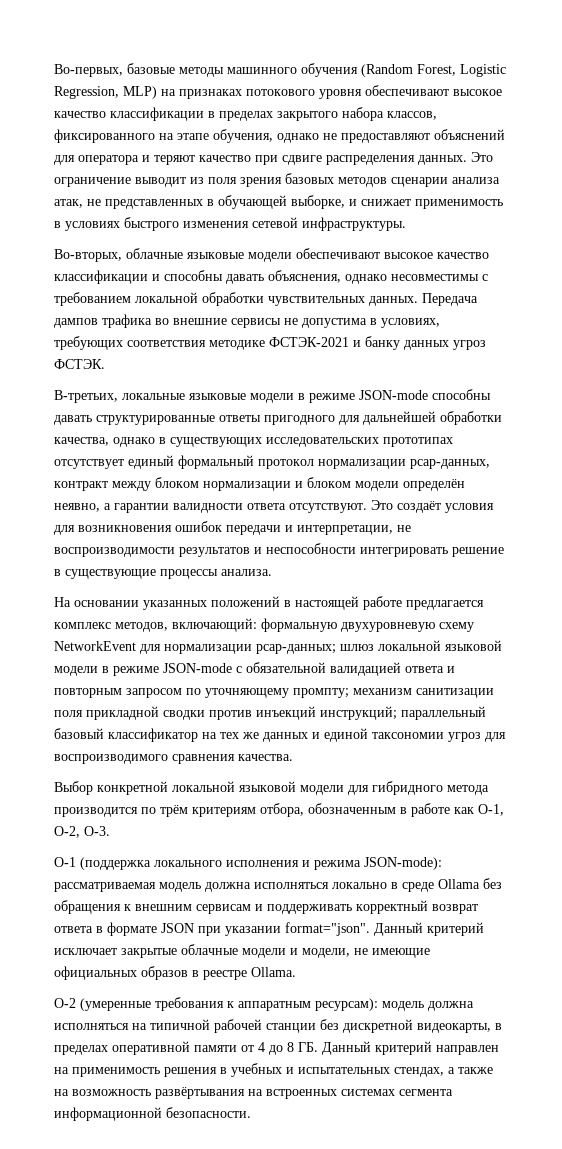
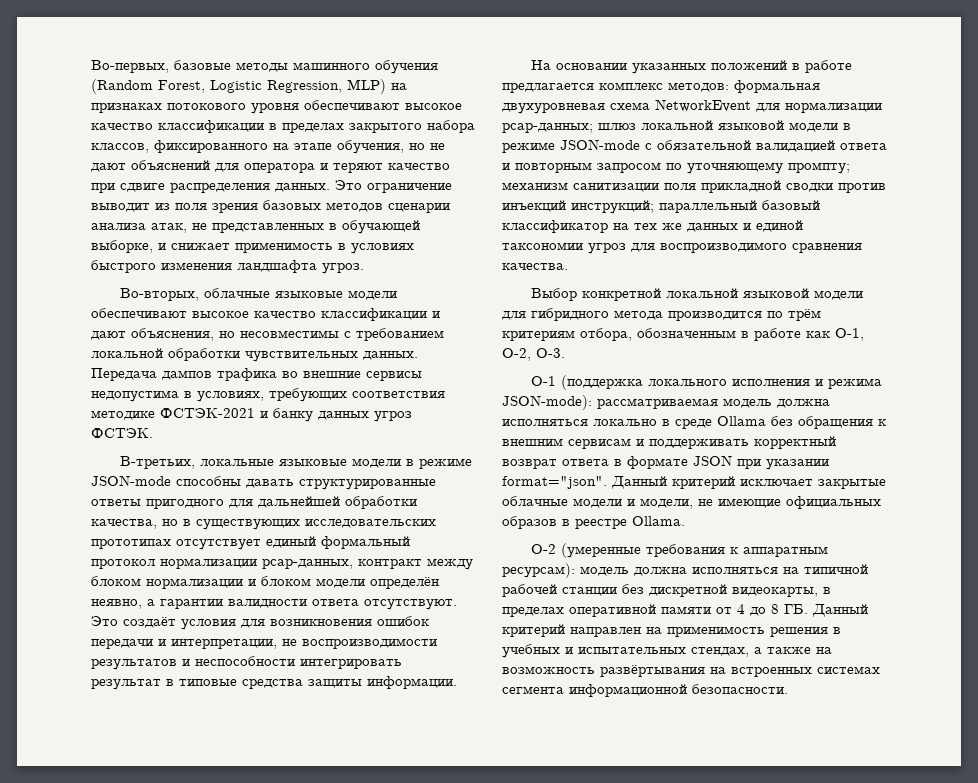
- Во-первых, базовые методы машинного обучения (Random Forest, Logistic Regression, MLP) на признаках потокового уровня обеспечивают высокое качество классификации в пределах закрытого набора классов, фиксированного на этапе обучения, однако не предоставляют объяснений для оператора и теряют качество при сдвиге распределения данных.
+ Во-первых, базовые методы машинного обучения (Random Forest, Logistic Regression, MLP) на признаках потокового уровня обеспечивают высокое качество классификации в пределах закрытого набора классов, фиксированного на этапе обучения, но не дают объяснений для оператора и теряют качество при сдвиге распределения данных.
- Это ограничение выводит из поля зрения базовых методов сценарии анализа атак, не представленных в обучающей выборке, и снижает применимость в условиях быстрого изменения сетевой инфраструктуры.
+ Это ограничение выводит из поля зрения базовых методов сценарии анализа атак, не представленных в обучающей выборке, и снижает применимость в условиях быстрого изменения ландшафта угроз.
- Во-вторых, облачные языковые модели обеспечивают высокое качество классификации и способны давать объяснения, однако несовместимы с требованием локальной обработки чувствительных данных.
+ Во-вторых, облачные языковые модели обеспечивают высокое качество классификации и дают объяснения, но несовместимы с требованием локальной обработки чувствительных данных.
- Передача дампов трафика во внешние сервисы не допустима в условиях, требующих соответствия методике ФСТЭК-2021 и банку данных угроз ФСТЭК.
+ Передача дампов трафика во внешние сервисы недопустима в условиях, требующих соответствия методике ФСТЭК-2021 и банку данных угроз ФСТЭК.
- В-третьих, локальные языковые модели в режиме JSON-mode способны давать структурированные ответы пригодного для дальнейшей обработки качества, однако в существующих исследовательских прототипах отсутствует единый формальный протокол нормализации pcap-данных, контракт между блоком нормализации и блоком модели определён неявно, а гарантии валидности ответа отсутствуют.
+ В-третьих, локальные языковые модели в режиме JSON-mode способны давать структурированные ответы пригодного для дальнейшей обработки качества, но в существующих исследовательских прототипах отсутствует единый формальный протокол нормализации pcap-данных, контракт между блоком нормализации и блоком модели определён неявно, а гарантии валидности ответа отсутствуют.
- Это создаёт условия для возникновения ошибок передачи и интерпретации, не воспроизводимости результатов и неспособности интегрировать решение в существующие процессы анализа.
+ Это создаёт условия для возникновения ошибок передачи и интерпретации, не воспроизводимости результатов и неспособности интегрировать результат в типовые средства защиты информации.
- На основании указанных положений в настоящей работе предлагается комплекс методов, включающий: формальную двухуровневую схему NetworkEvent для нормализации pcap-данных; шлюз локальной языковой модели в режиме JSON-mode с обязательной валидацией ответа и повторным запросом по уточняющему промпту; механизм санитизации поля прикладной сводки против инъекций инструкций; параллельный базовый классификатор на тех же данных и единой таксономии угроз для воспроизводимого сравнения качества.
+ На основании указанных положений в работе предлагается комплекс методов: формальная двухуровневая схема NetworkEvent для нормализации pcap-данных; шлюз локальной языковой модели в режиме JSON-mode с обязательной валидацией ответа и повторным запросом по уточняющему промпту; механизм санитизации поля прикладной сводки против инъекций инструкций; параллельный базовый классификатор на тех же данных и единой таксономии угроз для воспроизводимого сравнения качества.

